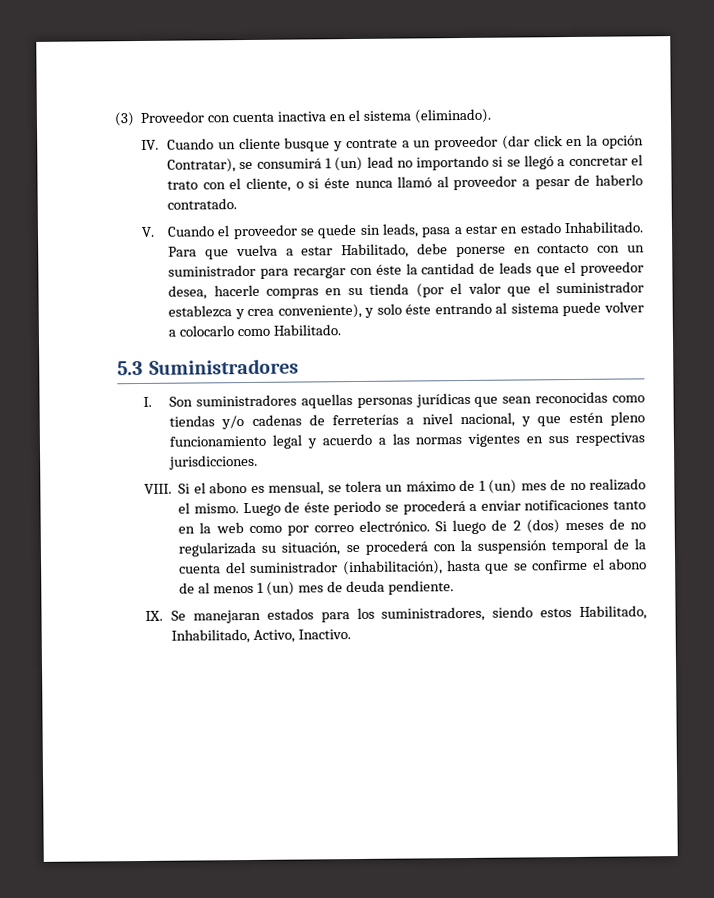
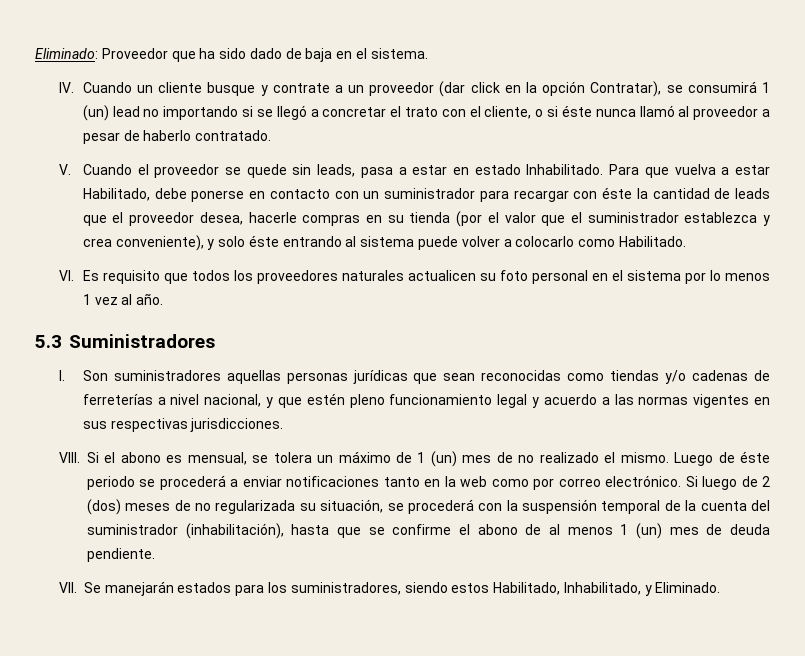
- (3) Proveedor con cuenta inactiva en el sistema (eliminado).
+ Eliminado: Proveedor que ha sido dado de baja en el sistema.
+ VI. Es requisito que todos los proveedores naturales actualicen su foto personal en el sistema por lo menos 1 vez al año.
- IX. Se manejaran estados para los suministradores, siendo estos Habilitado, Inhabilitado, Activo, Inactivo.
+ VII. Se manejarán estados para los suministradores, siendo estos Habilitado, Inhabilitado, y Eliminado.

